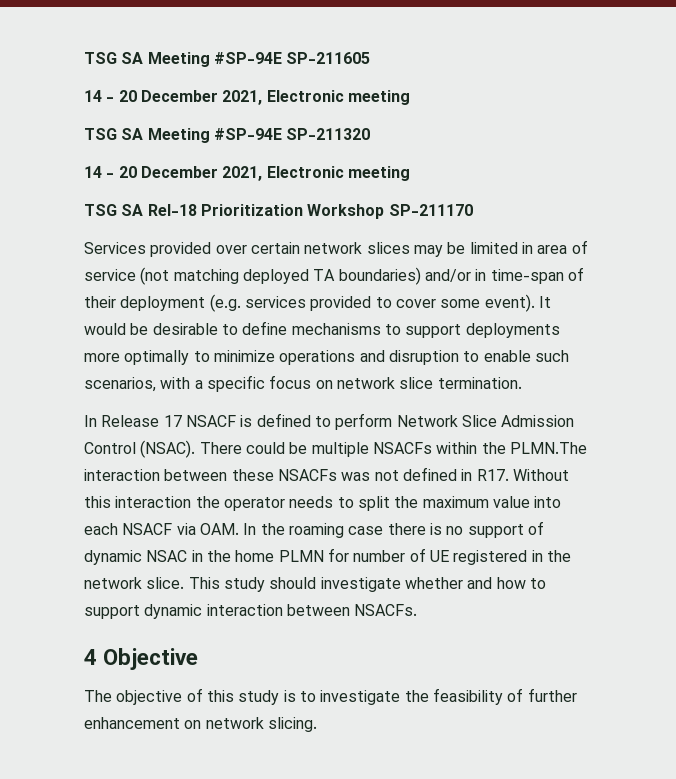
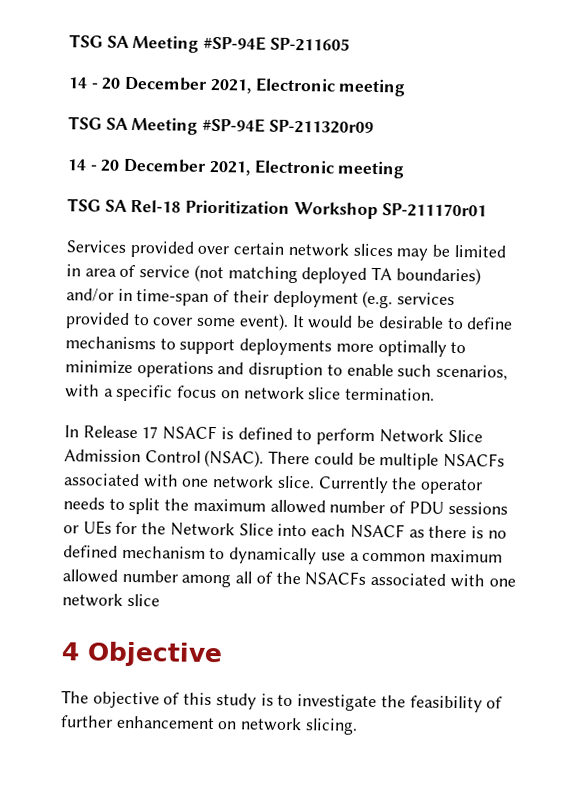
- TSG SA Meeting #SP-94E SP-211320
+ TSG SA Meeting #SP-94E SP-211320r09
- TSG SA Rel-18 Prioritization Workshop SP-211170
+ TSG SA Rel-18 Prioritization Workshop SP-211170r01
- There could be multiple NSACFs within the PLMN.The interaction between these NSACFs was not defined in R17. Without this interaction the operator needs to split the maximum value into each NSACF via OAM. In the roaming case there is no support of dynamic NSAC in the home PLMN for number of UE registered in the network slice. This study should investigate whether and how to support dynamic interaction between NSACFs.
+ There could be multiple NSACFs associated with one network slice. Currently the operator needs to split the maximum allowed number of PDU sessions or UEs for the Network Slice into each NSACF as there is no defined mechanism to dynamically use a common maximum allowed number among all of the NSACFs associated with one network slice

